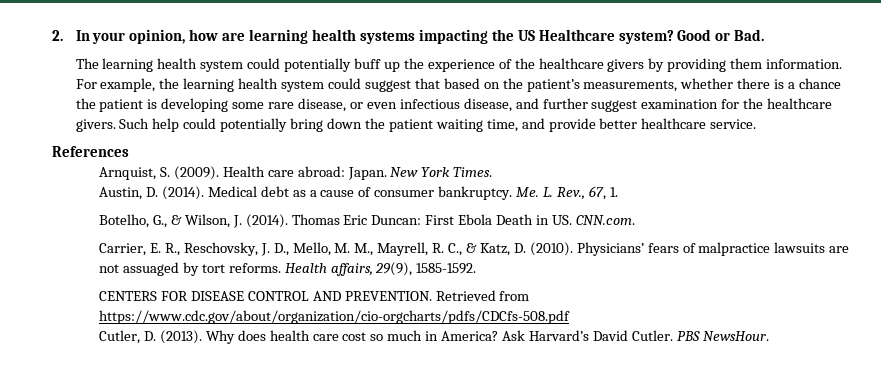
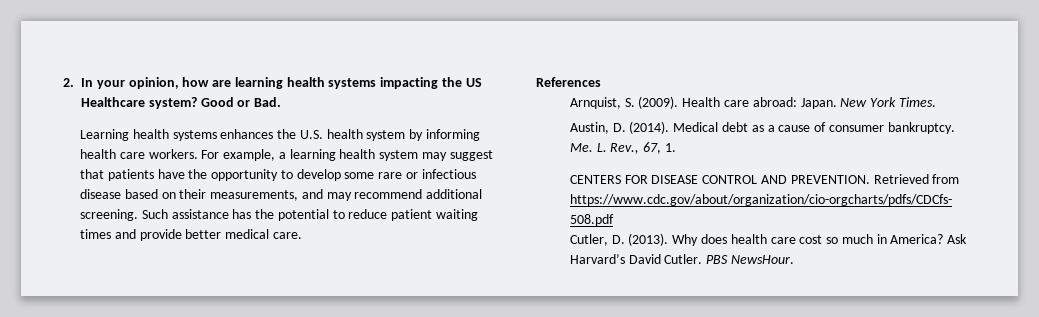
- The learning health system could potentially buff up the experience of the healthcare givers by providing them information. For example, the learning health system could suggest that based on the patient’s measurements, whether there is a chance the patient is developing some rare disease, or even infectious disease, and further suggest examination for the healthcare givers. Such help could potentially bring down the patient waiting time, and provide better healthcare service.
+ Learning health systems enhances the U.S. health system by informing health care workers. For example, a learning health system may suggest that patients have the opportunity to develop some rare or infectious disease based on their measurements, and may recommend additional screening. Such assistance has the potential to reduce patient waiting times and provide better medical care.
- Botelho, G., & Wilson, J. (2014). Thomas Eric Duncan: First Ebola Death in US. CNN.com.
- Carrier, E. R., Reschovsky, J. D., Mello, M. M., Mayrell, R. C., & Katz, D. (2010). Physicians’ fears of malpractice lawsuits are not assuaged by tort reforms. Health affairs, 29(9), 1585-1592.

